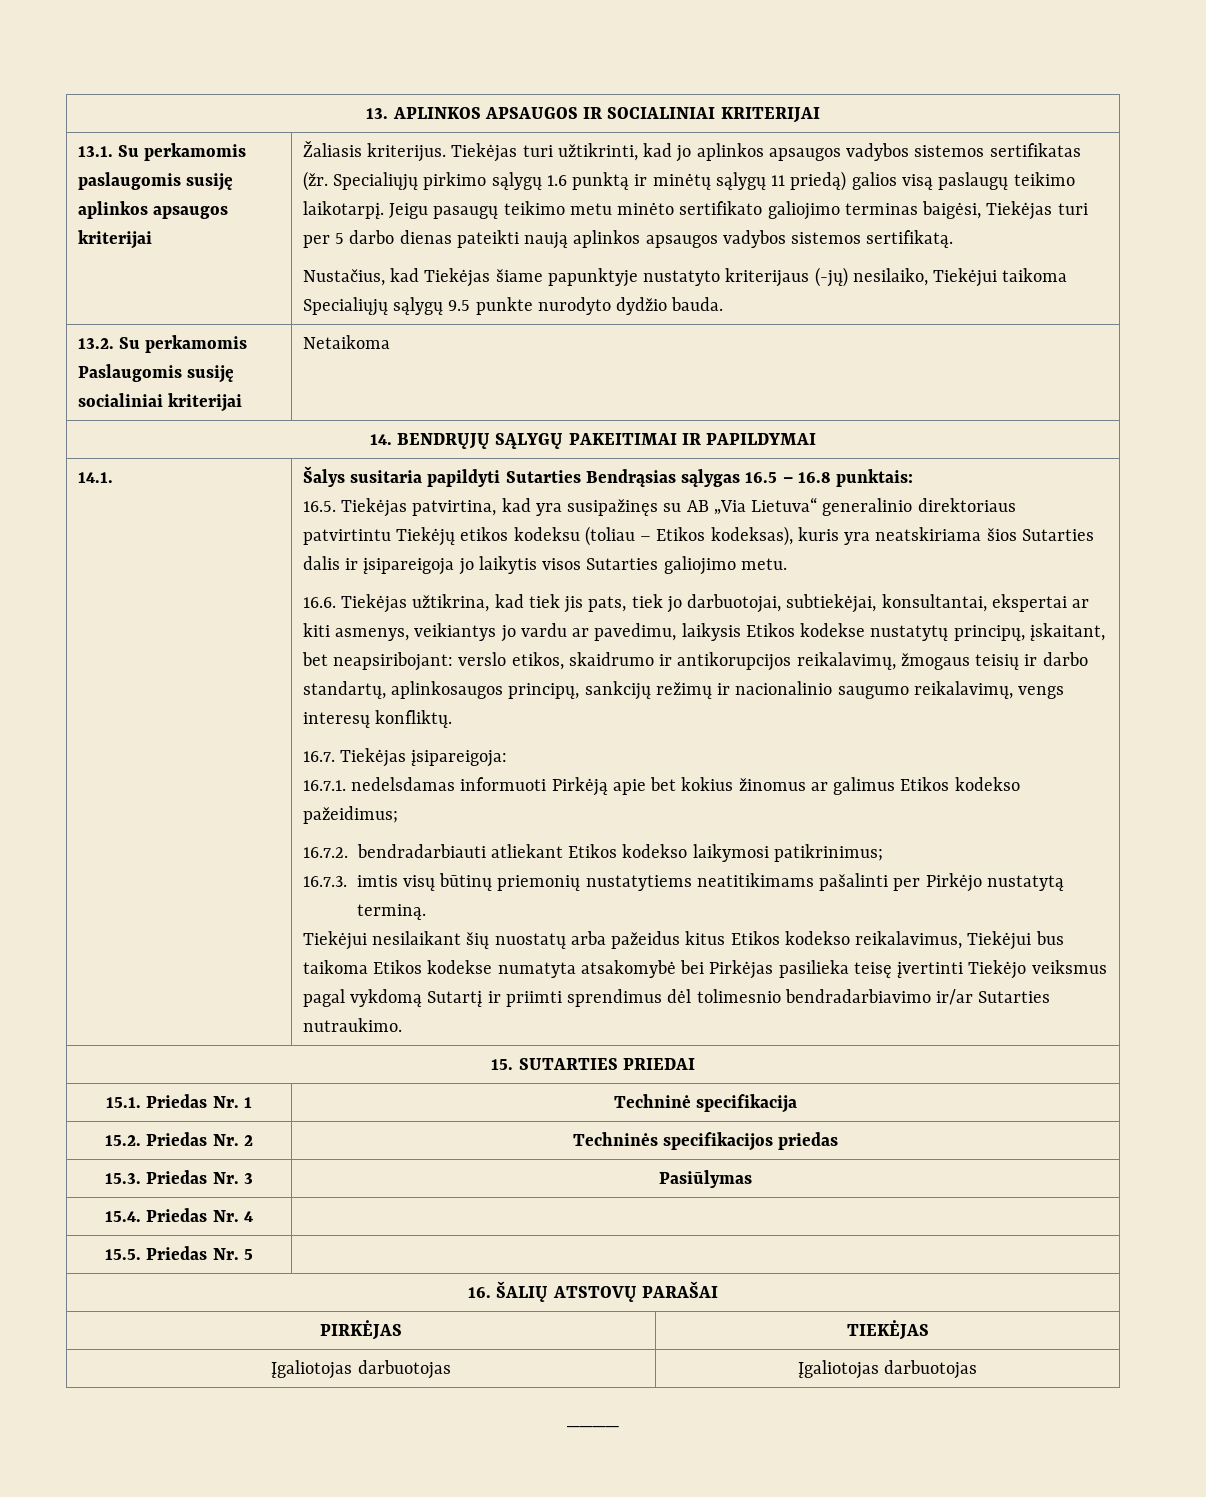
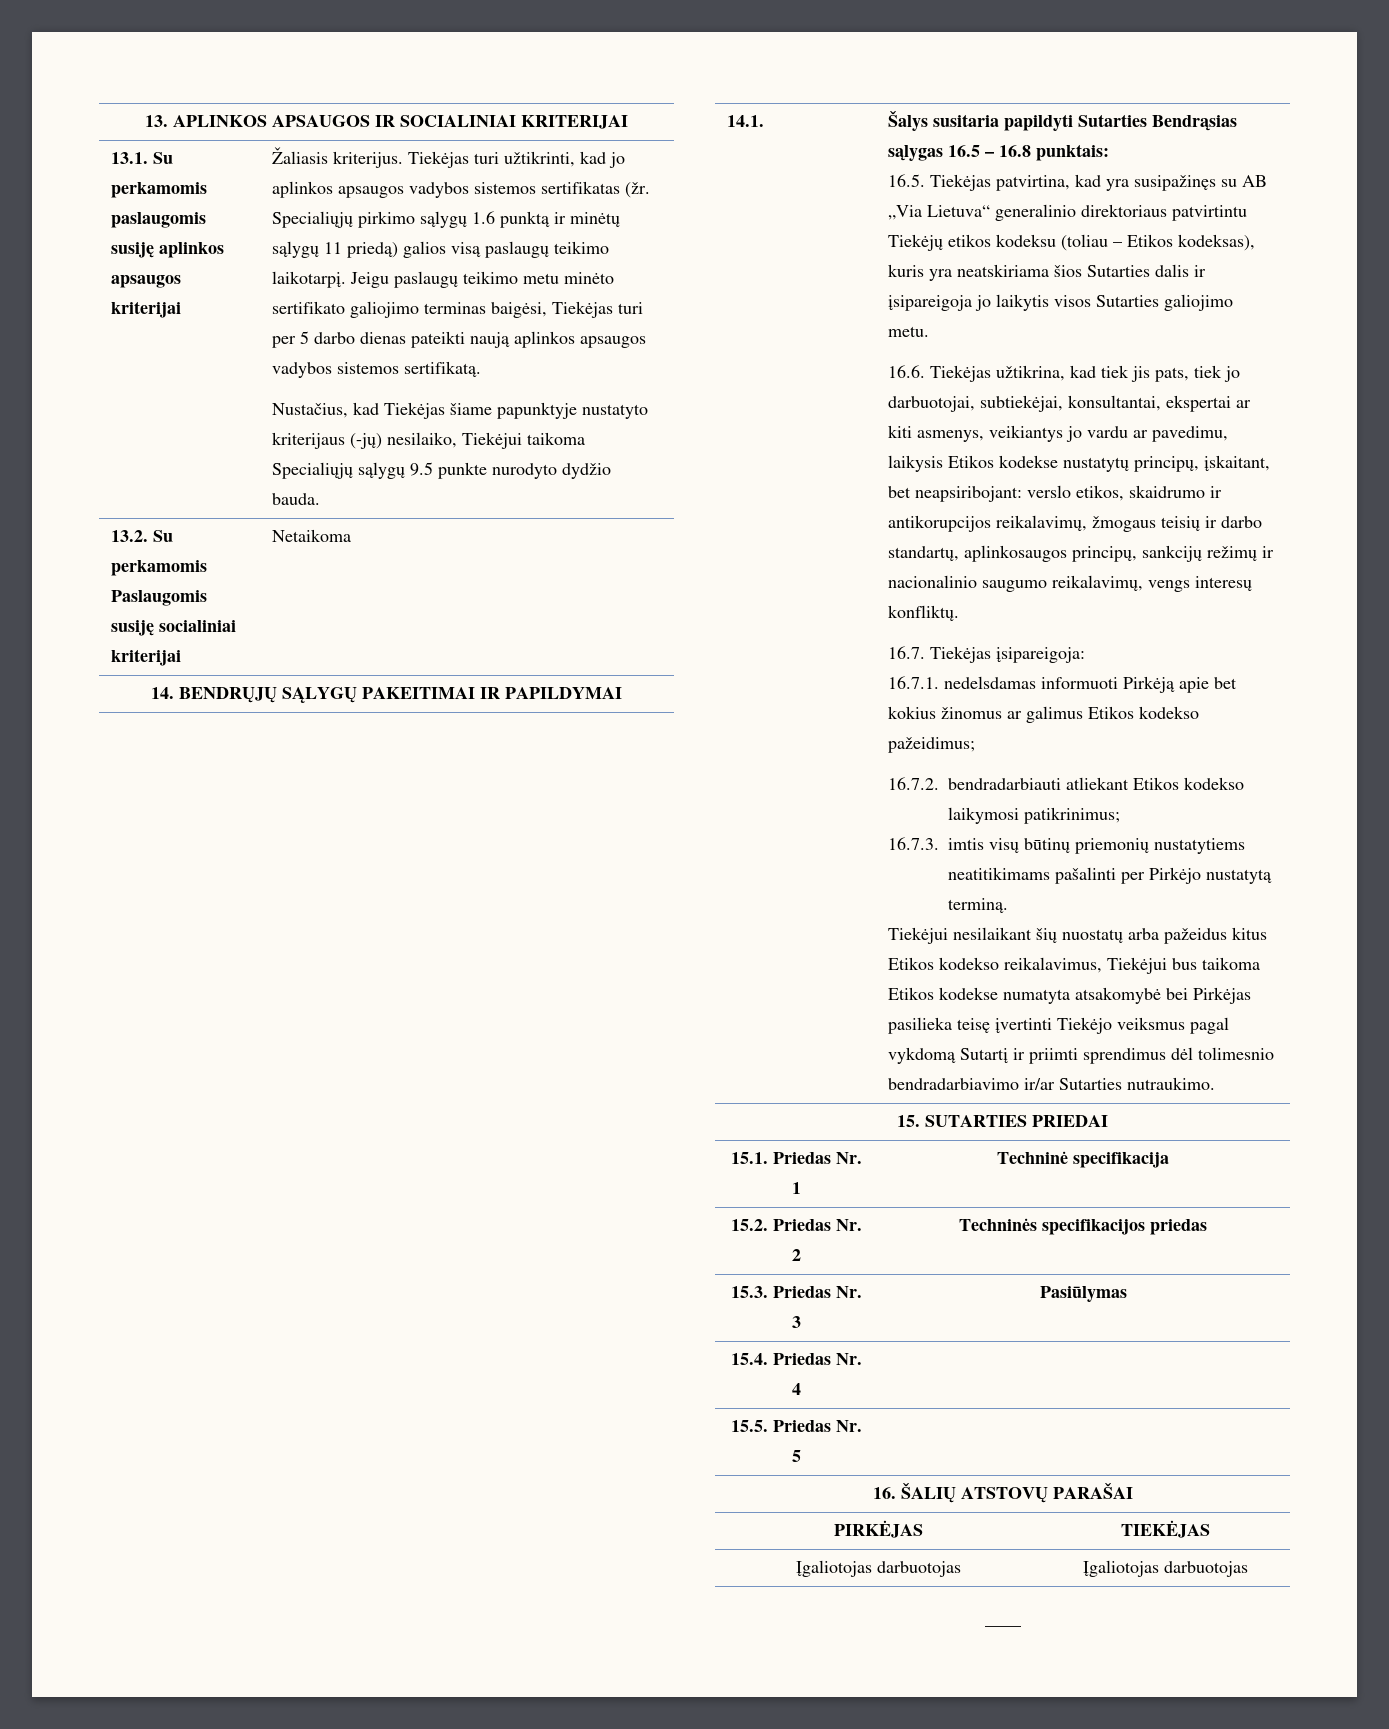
- Jeigu pasaugų teikimo metu minėto sertifikato galiojimo terminas baigėsi, Tiekėjas turi per 5 darbo dienas pateikti naują aplinkos apsaugos vadybos sistemos sertifikatą.
+ Jeigu paslaugų teikimo metu minėto sertifikato galiojimo terminas baigėsi, Tiekėjas turi per 5 darbo dienas pateikti naują aplinkos apsaugos vadybos sistemos sertifikatą.

